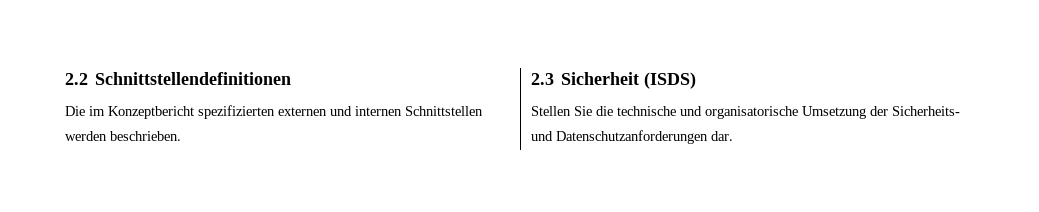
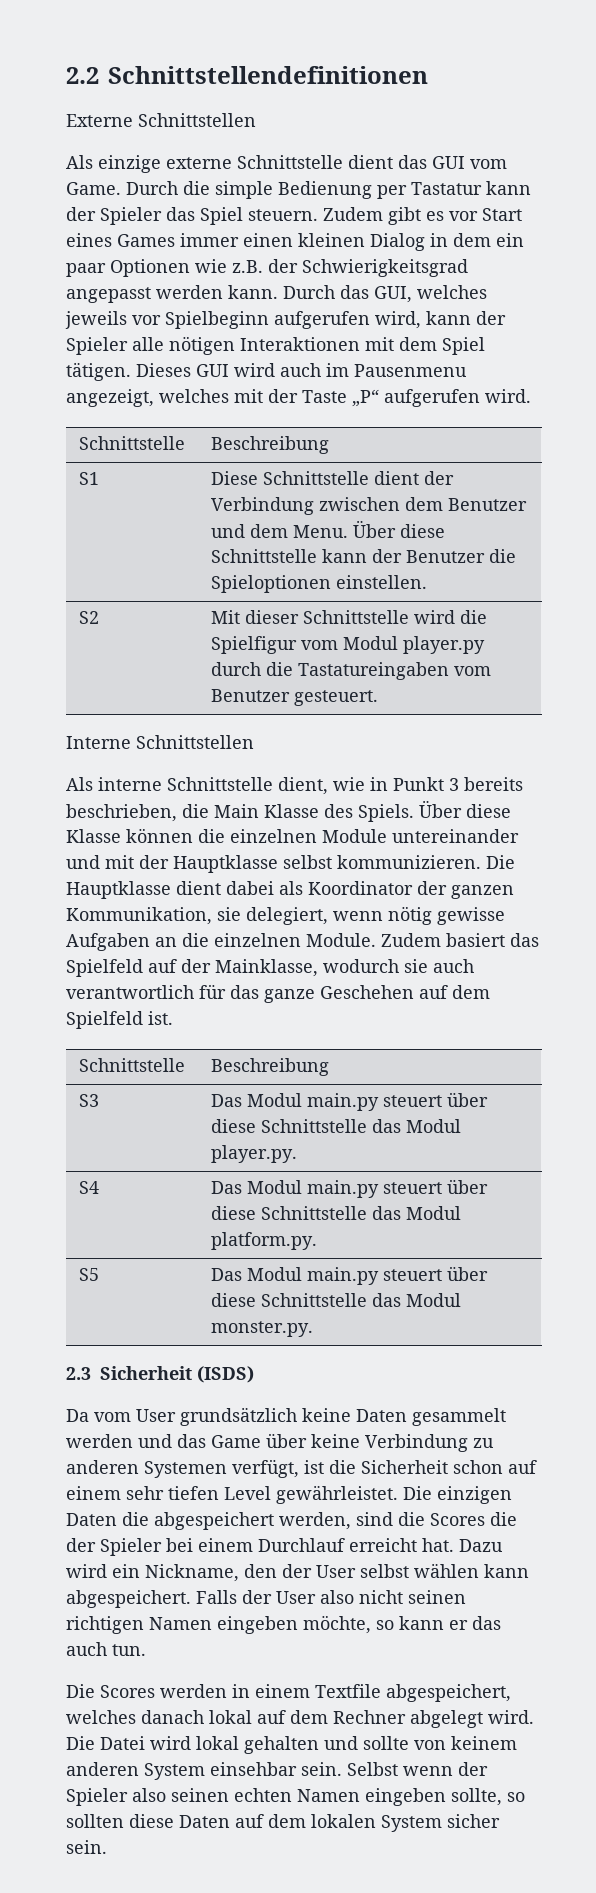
- Die im Konzeptbericht spezifizierten externen und internen Schnittstellen werden beschrieben.
+ Externe Schnittstellen
+ Als einzige externe Schnittstelle dient das GUI vom Game. Durch die simple Bedienung per Tastatur kann der Spieler das Spiel steuern. Zudem gibt es vor Start eines Games immer einen kleinen Dialog in dem ein paar Optionen wie z.B. der Schwierigkeitsgrad angepasst werden kann. Durch das GUI, welches jeweils vor Spielbeginn aufgerufen wird, kann der Spieler alle nötigen Interaktionen mit dem Spiel tätigen. Dieses GUI wird auch im Pausenmenu angezeigt, welches mit der Taste „P“ aufgerufen wird.
+ Schnittstelle | Beschreibung
+ S1 | Diese Schnittstelle dient der Verbindung zwischen dem Benutzer und dem Menu. Über diese Schnittstelle kann der Benutzer die Spieloptionen einstellen.
+ S2 | Mit dieser Schnittstelle wird die Spielfigur vom Modul player.py durch die Tastatureingaben vom Benutzer gesteuert.
+ Interne Schnittstellen
+ Als interne Schnittstelle dient, wie in Punkt 3 bereits beschrieben, die Main Klasse des Spiels. Über diese Klasse können die einzelnen Module untereinander und mit der Hauptklasse selbst kommunizieren. Die Hauptklasse dient dabei als Koordinator der ganzen Kommunikation, sie delegiert, wenn nötig gewisse Aufgaben an die einzelnen Module. Zudem basiert das Spielfeld auf der Mainklasse, wodurch sie auch verantwortlich für das ganze Geschehen auf dem Spielfeld ist.
+ Schnittstelle | Beschreibung
+ S3 | Das Modul main.py steuert über diese Schnittstelle das Modul player.py.
+ S4 | Das Modul main.py steuert über diese Schnittstelle das Modul platform.py.
+ S5 | Das Modul main.py steuert über diese Schnittstelle das Modul monster.py.
  2.3 Sicherheit (ISDS)
- Stellen Sie die technische und organisatorische Umsetzung der Sicherheits- und Datenschutzanforderungen dar.
+ Da vom User grundsätzlich keine Daten gesammelt werden und das Game über keine Verbindung zu anderen Systemen verfügt, ist die Sicherheit schon auf einem sehr tiefen Level gewährleistet. Die einzigen Daten die abgespeichert werden, sind die Scores die der Spieler bei einem Durchlauf erreicht hat. Dazu wird ein Nickname, den der User selbst wählen kann abgespeichert. Falls der User also nicht seinen richtigen Namen eingeben möchte, so kann er das auch tun.
+ Die Scores werden in einem Textfile abgespeichert, welches danach lokal auf dem Rechner abgelegt wird. Die Datei wird lokal gehalten und sollte von keinem anderen System einsehbar sein. Selbst wenn der Spieler also seinen echten Namen eingeben sollte, so sollten diese Daten auf dem lokalen System sicher sein.

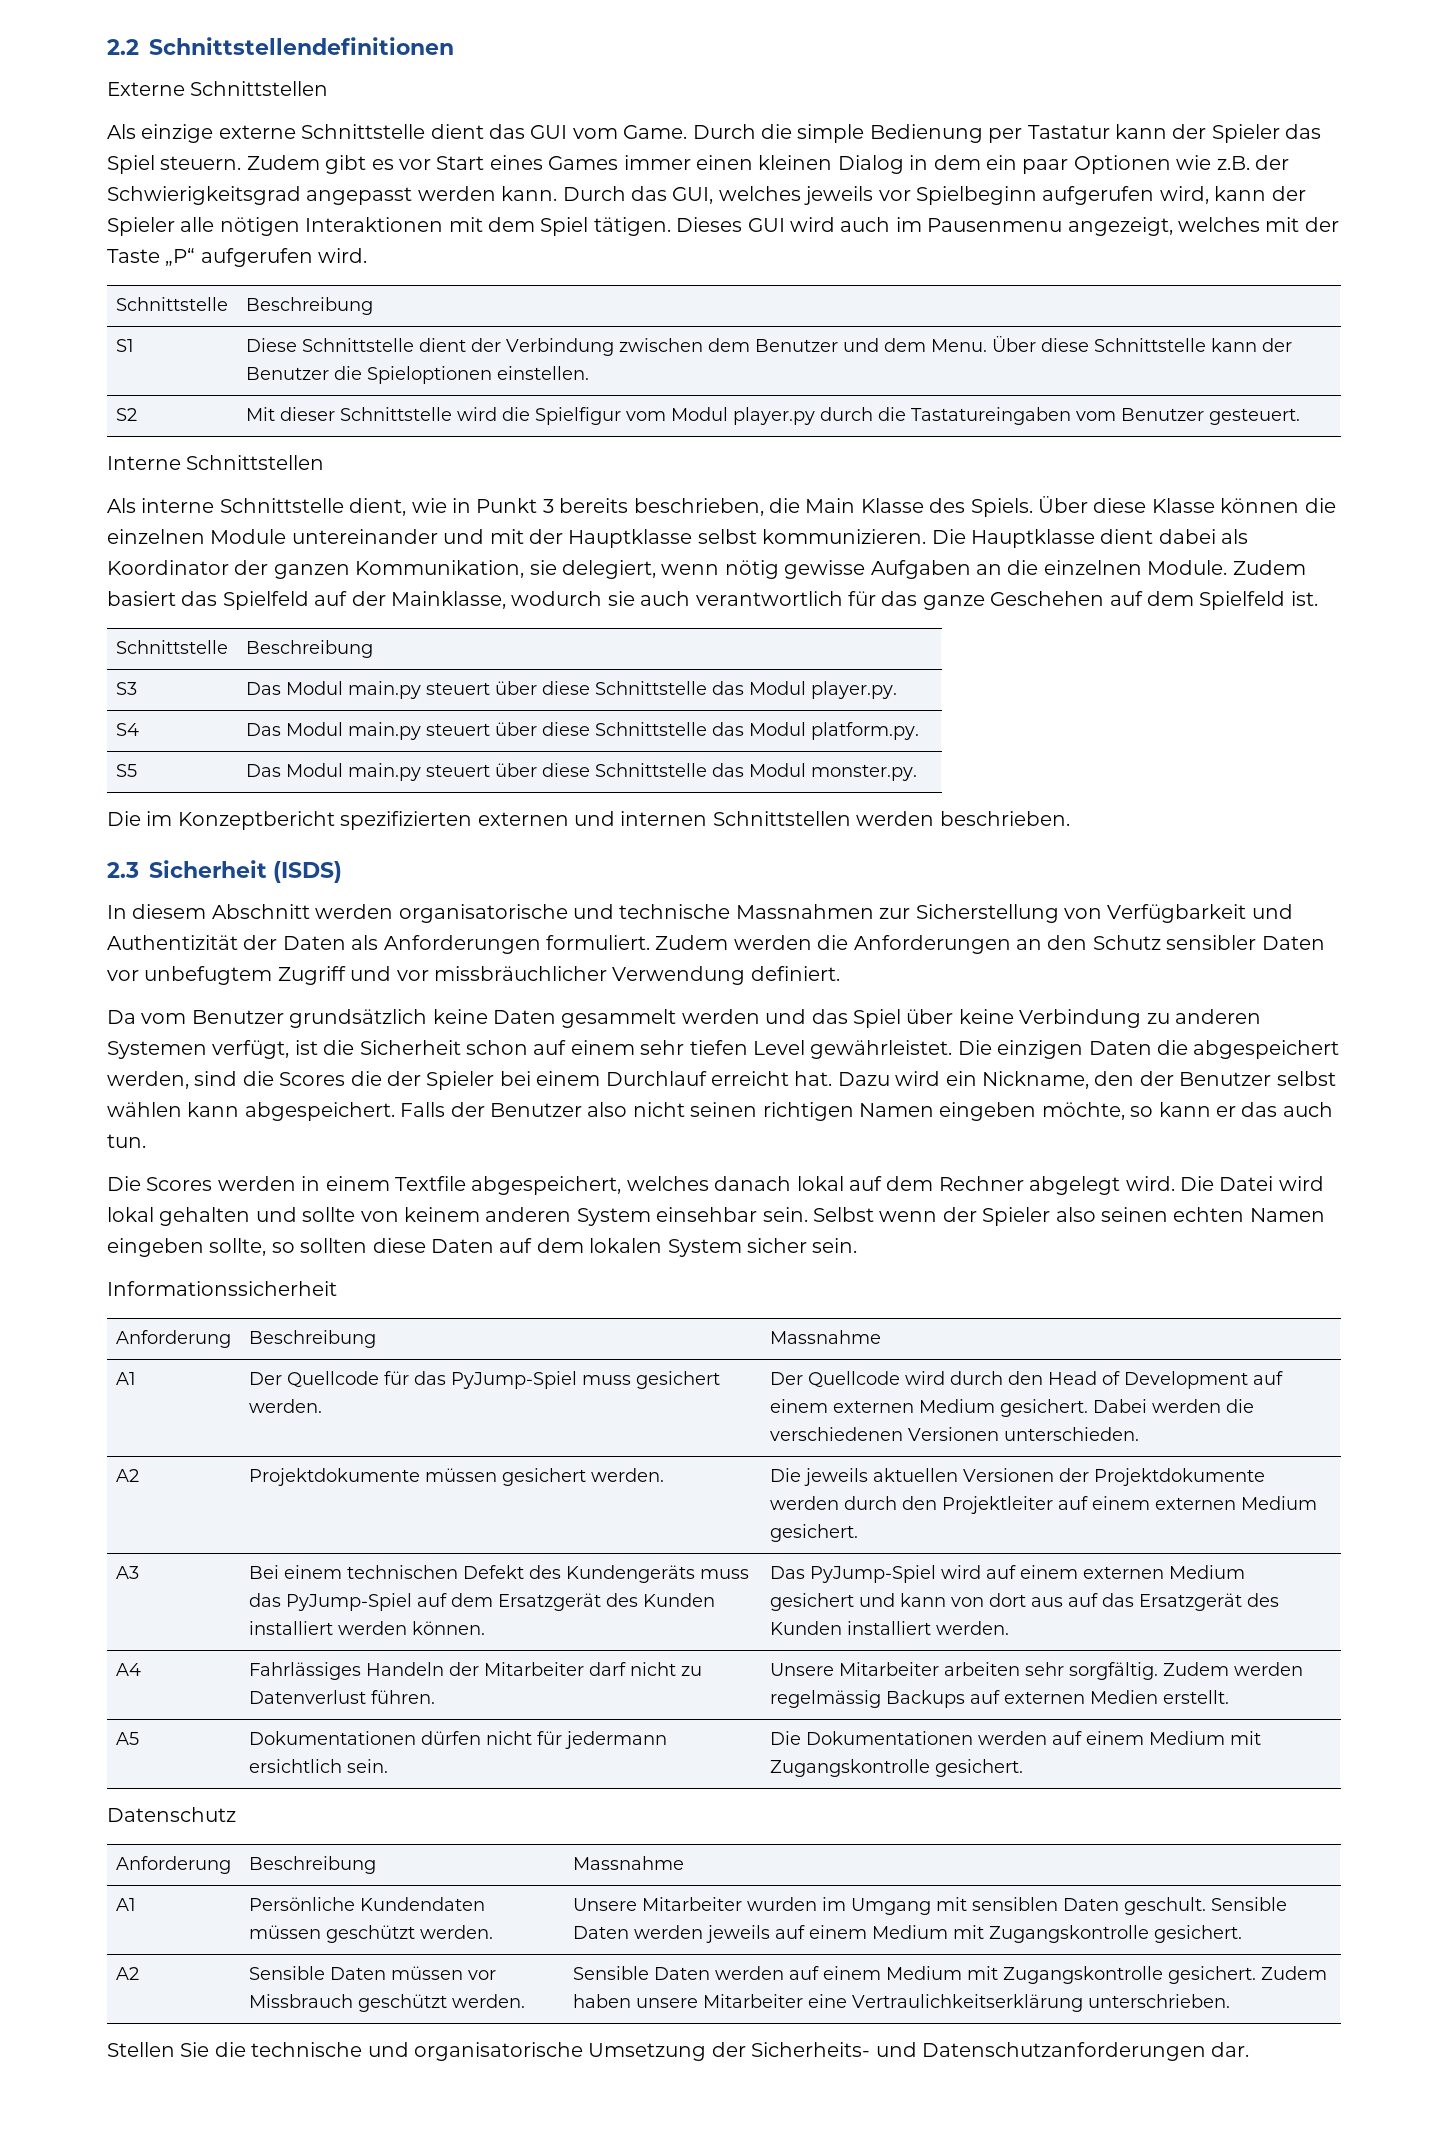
+ Die im Konzeptbericht spezifizierten externen und internen Schnittstellen werden beschrieben.
  2.3 Sicherheit (ISDS)
+ In diesem Abschnitt werden organisatorische und technische Massnahmen zur Sicherstellung von Verfügbarkeit und Authentizität der Daten als Anforderungen formuliert. Zudem werden die Anforderungen an den Schutz sensibler Daten vor unbefugtem Zugriff und vor missbräuchlicher Verwendung definiert.
- Da vom User grundsätzlich keine Daten gesammelt werden und das Game über keine Verbindung zu anderen Systemen verfügt, ist die Sicherheit schon auf einem sehr tiefen Level gewährleistet.
+ Da vom Benutzer grundsätzlich keine Daten gesammelt werden und das Spiel über keine Verbindung zu anderen Systemen verfügt, ist die Sicherheit schon auf einem sehr tiefen Level gewährleistet.
- Dazu wird ein Nickname, den der User selbst wählen kann abgespeichert.
+ Dazu wird ein Nickname, den der Benutzer selbst wählen kann abgespeichert.
- Falls der User also nicht seinen richtigen Namen eingeben möchte, so kann er das auch tun.
+ Falls der Benutzer also nicht seinen richtigen Namen eingeben möchte, so kann er das auch tun.
+ Informationssicherheit
+ Anforderung | Beschreibung | Massnahme
+ A1 | Der Quellcode für das PyJump-Spiel muss gesichert werden. | Der Quellcode wird durch den Head of Development auf einem externen Medium gesichert. Dabei werden die verschiedenen Versionen unterschieden.
+ A2 | Projektdokumente müssen gesichert werden. | Die jeweils aktuellen Versionen der Projektdokumente werden durch den Projektleiter auf einem externen Medium gesichert.
+ A3 | Bei einem technischen Defekt des Kundengeräts muss das PyJump-Spiel auf dem Ersatzgerät des Kunden installiert werden können. | Das PyJump-Spiel wird auf einem externen Medium gesichert und kann von dort aus auf das Ersatzgerät des Kunden installiert werden.
+ A4 | Fahrlässiges Handeln der Mitarbeiter darf nicht zu Datenverlust führen. | Unsere Mitarbeiter arbeiten sehr sorgfältig. Zudem werden regelmässig Backups auf externen Medien erstellt.
+ A5 | Dokumentationen dürfen nicht für jedermann ersichtlich sein. | Die Dokumentationen werden auf einem Medium mit Zugangskontrolle gesichert.
+ Datenschutz
+ Anforderung | Beschreibung | Massnahme
+ A1 | Persönliche Kundendaten müssen geschützt werden. | Unsere Mitarbeiter wurden im Umgang mit sensiblen Daten geschult. Sensible Daten werden jeweils auf einem Medium mit Zugangskontrolle gesichert.
+ A2 | Sensible Daten müssen vor Missbrauch geschützt werden. | Sensible Daten werden auf einem Medium mit Zugangskontrolle gesichert. Zudem haben unsere Mitarbeiter eine Vertraulichkeitserklärung unterschrieben.
+ Stellen Sie die technische und organisatorische Umsetzung der Sicherheits- und Datenschutzanforderungen dar.

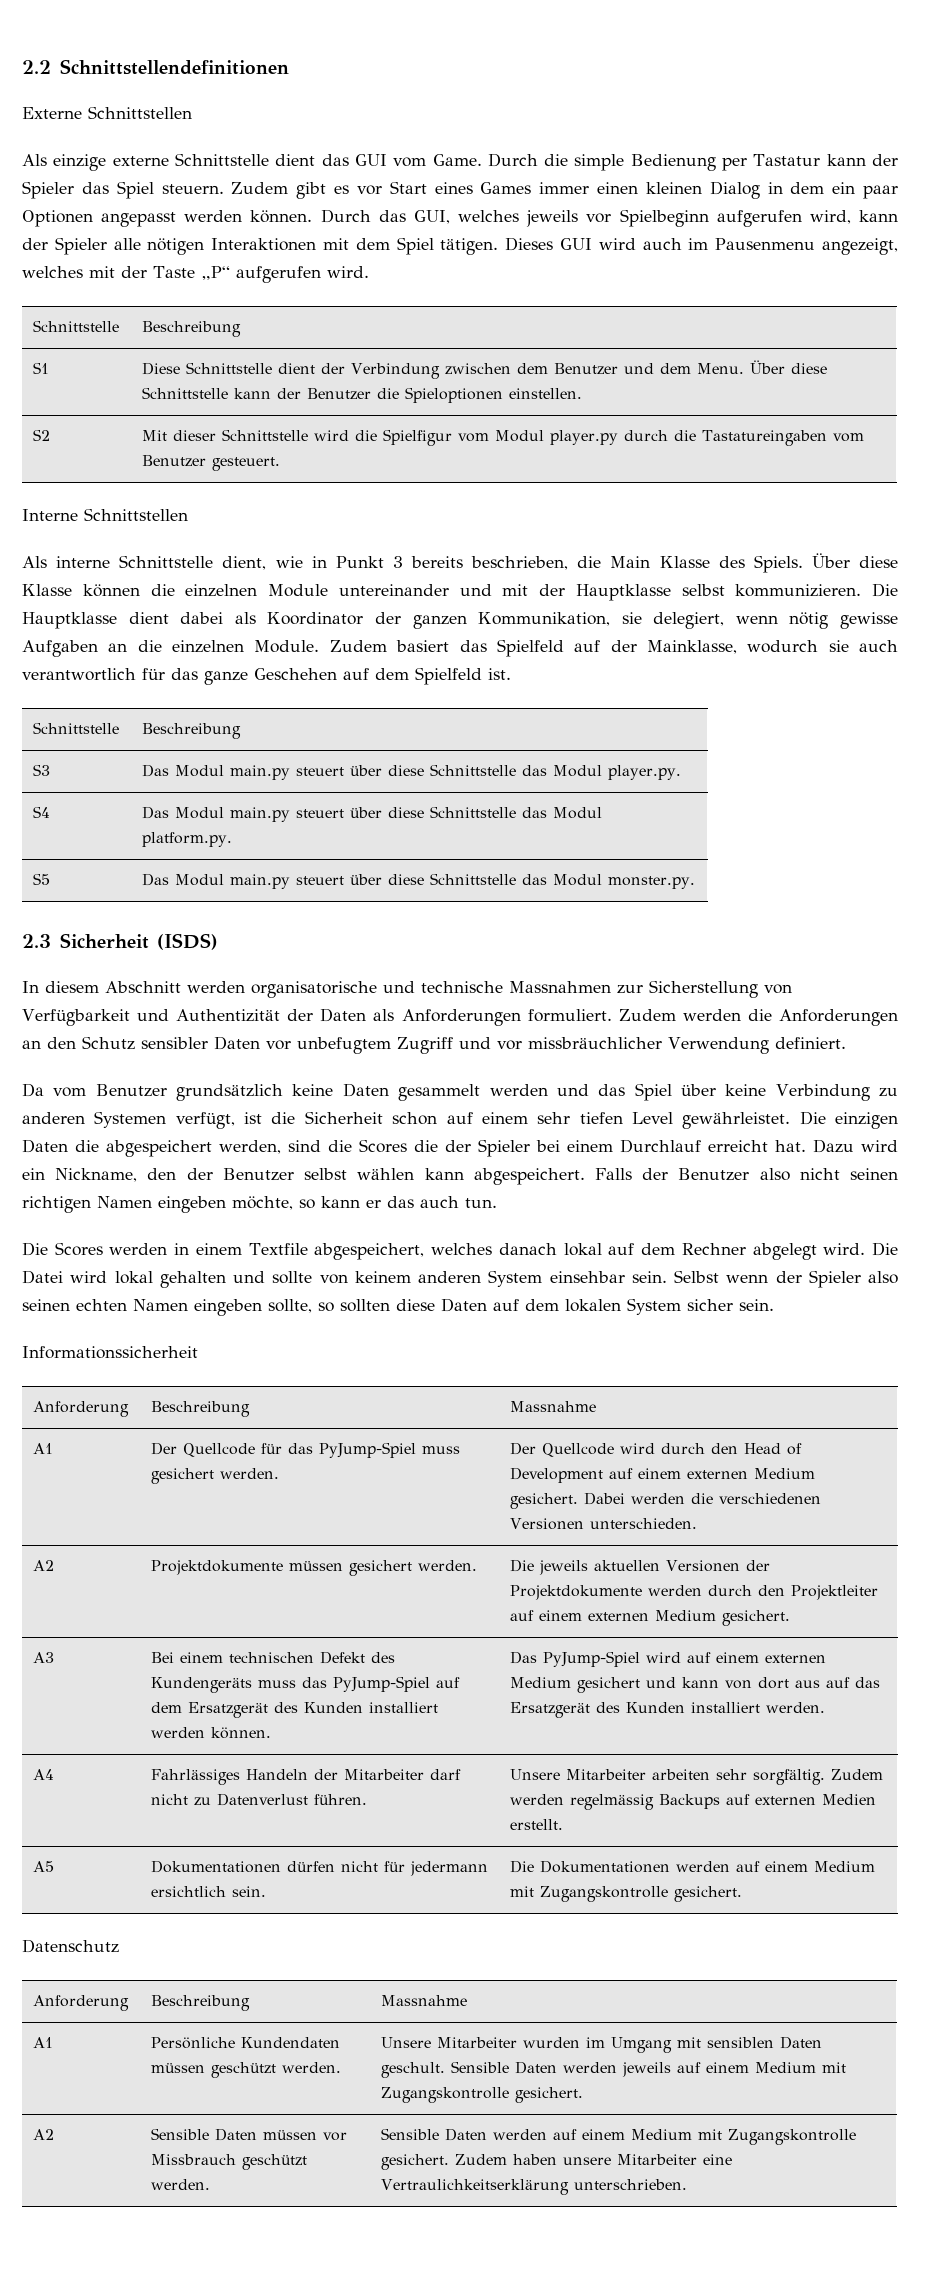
- Zudem gibt es vor Start eines Games immer einen kleinen Dialog in dem ein paar Optionen wie z.B. der Schwierigkeitsgrad angepasst werden kann.
+ Zudem gibt es vor Start eines Games immer einen kleinen Dialog in dem ein paar Optionen angepasst werden können.
- Die im Konzeptbericht spezifizierten externen und internen Schnittstellen werden beschrieben.
- Stellen Sie die technische und organisatorische Umsetzung der Sicherheits- und Datenschutzanforderungen dar.

